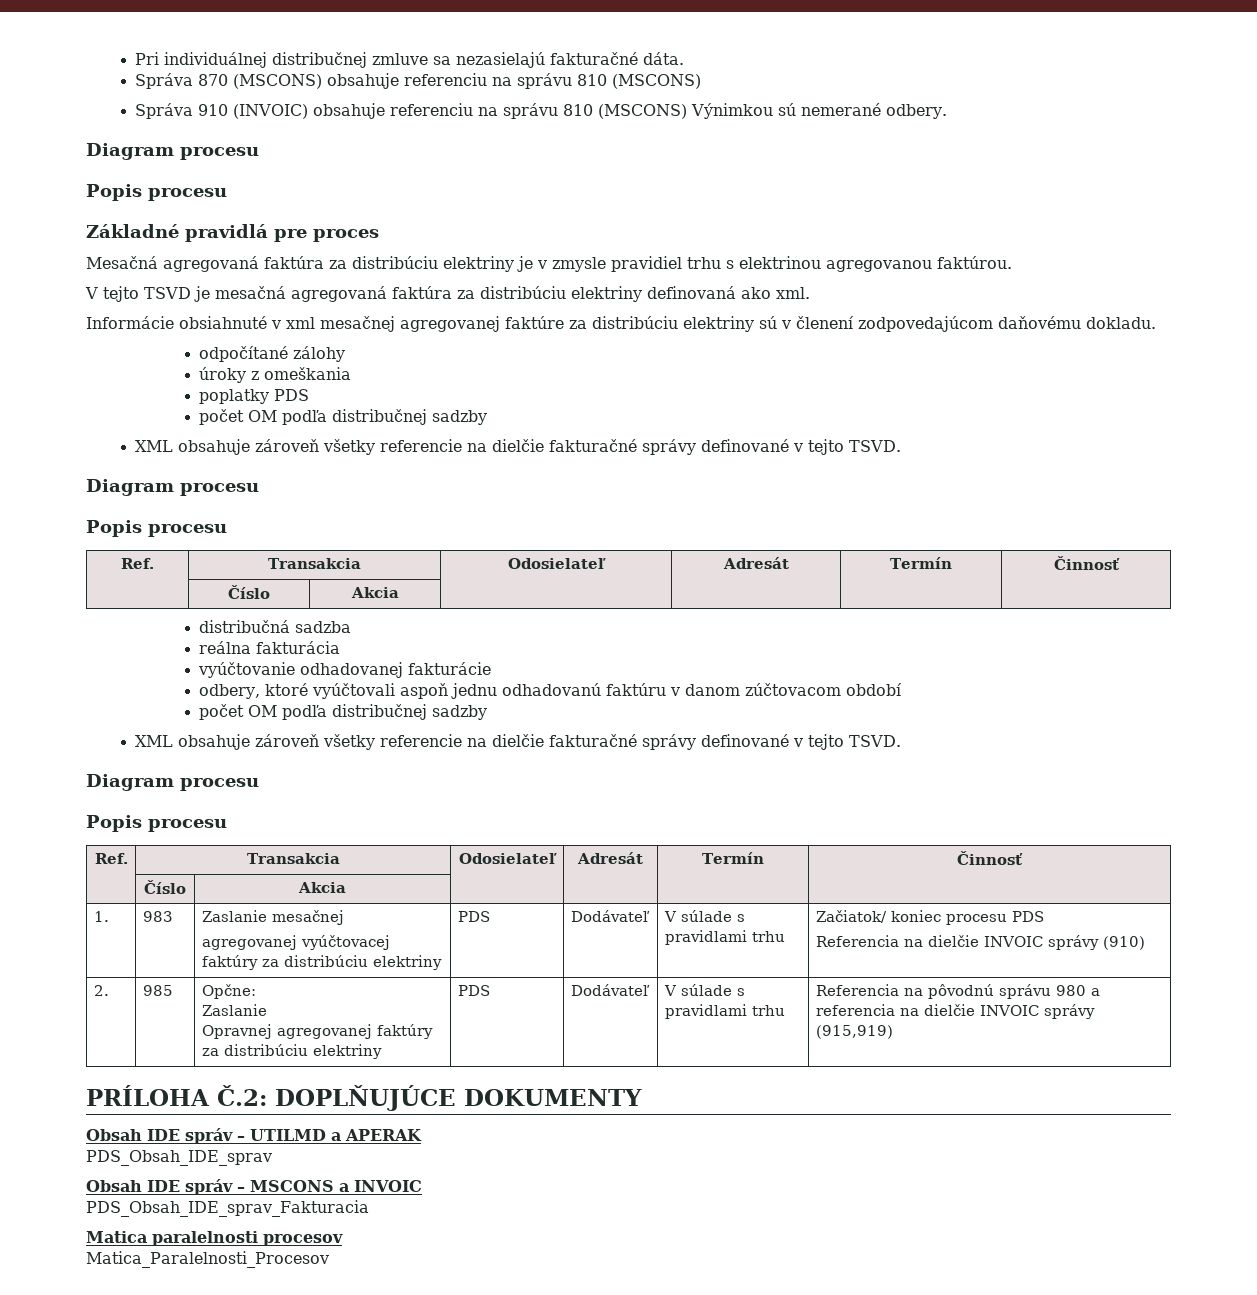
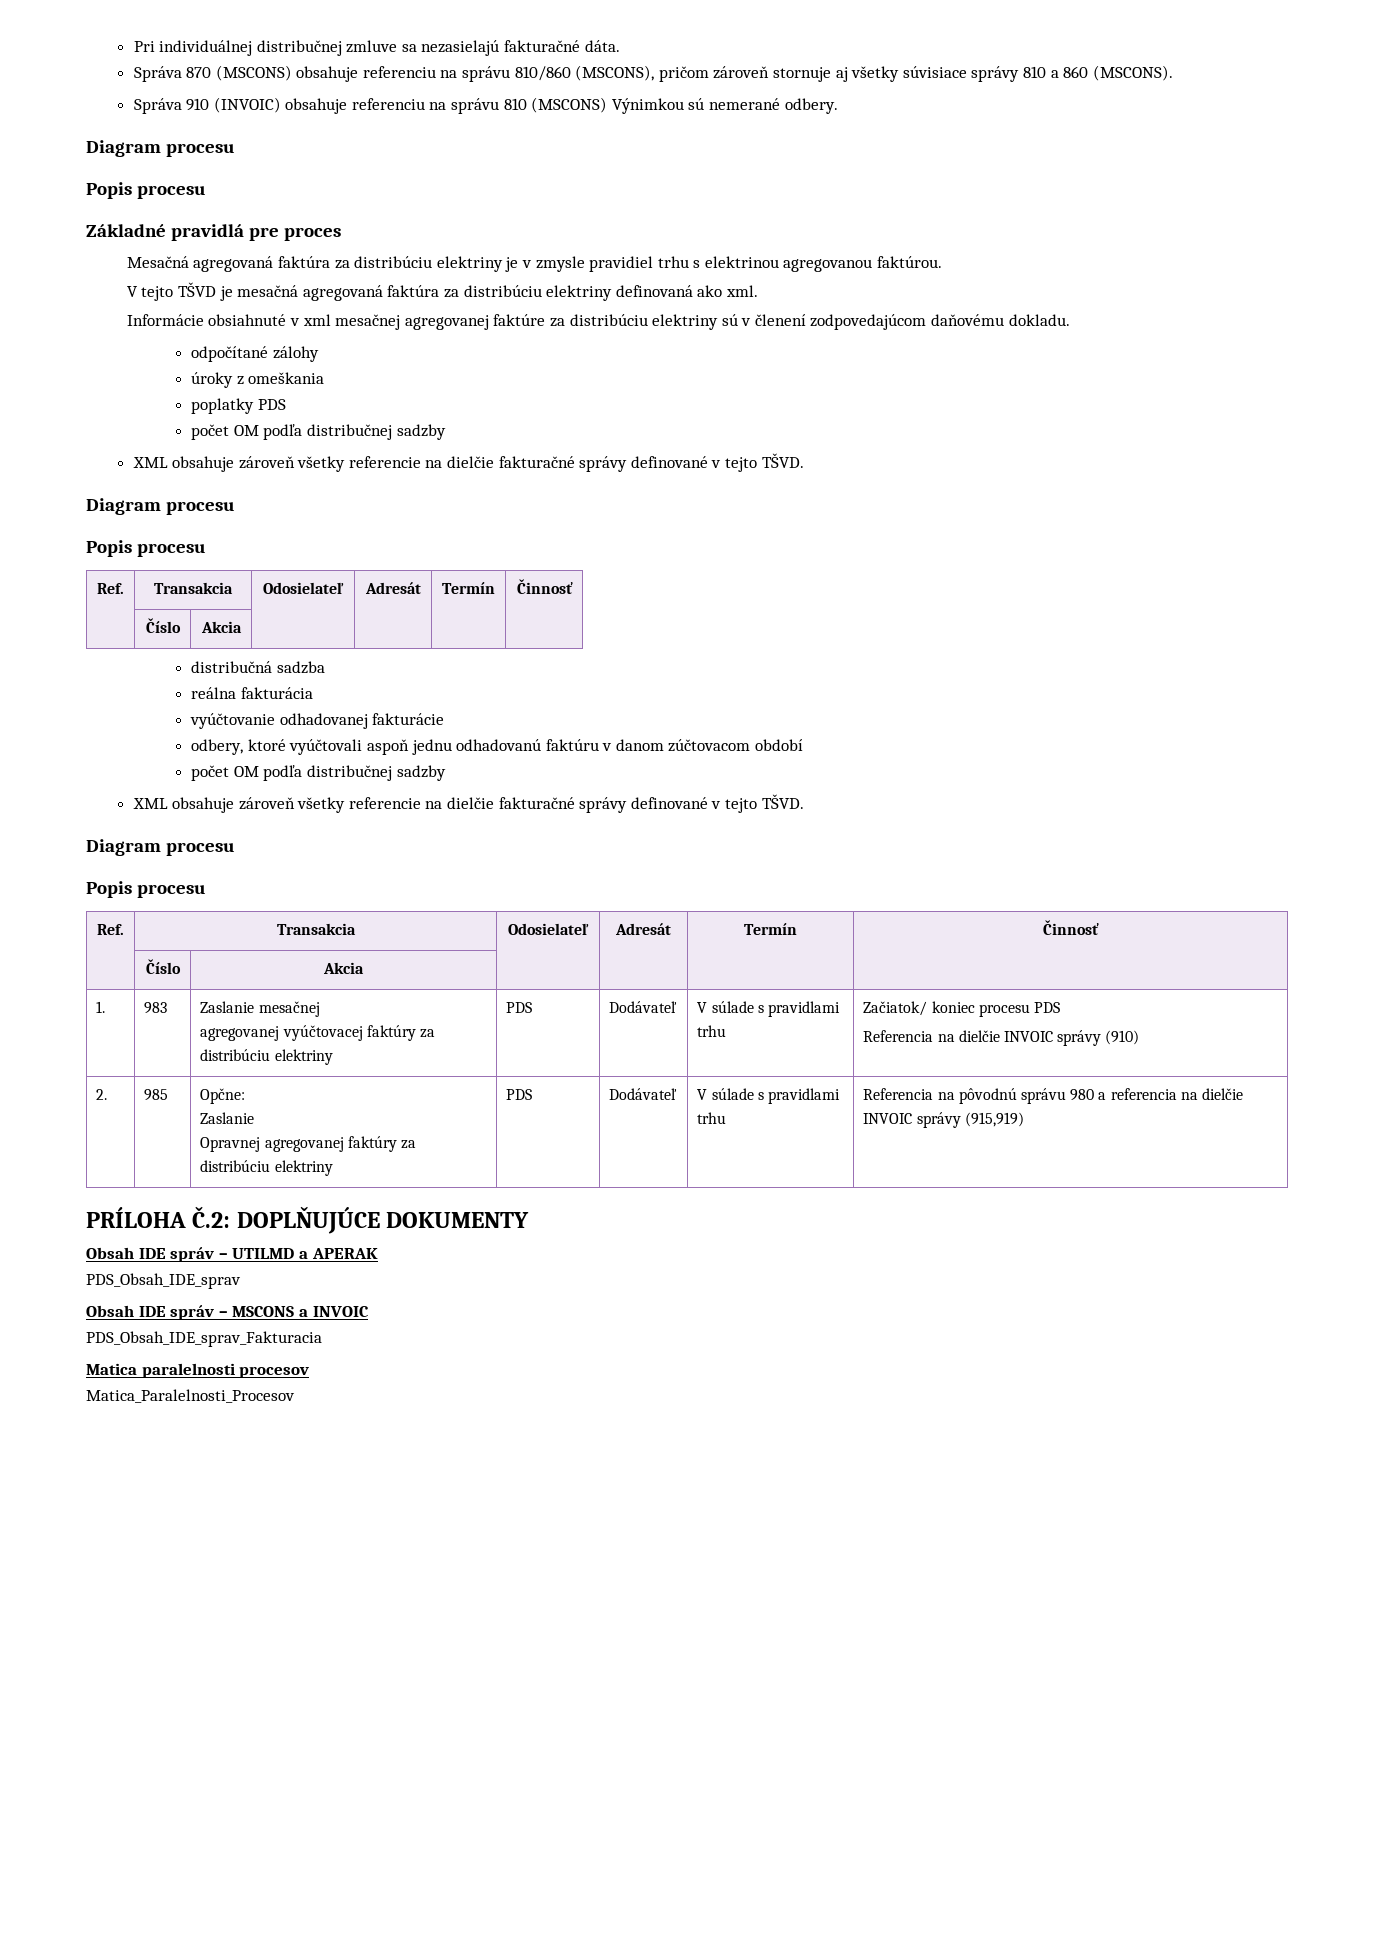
- Správa 870 (MSCONS) obsahuje referenciu na správu 810 (MSCONS)
+ Správa 870 (MSCONS) obsahuje referenciu na správu 810/860 (MSCONS), pričom zároveň stornuje aj všetky súvisiace správy 810 a 860 (MSCONS).
- V tejto TSVD je mesačná agregovaná faktúra za distribúciu elektriny definovaná ako xml.
+ V tejto TŠVD je mesačná agregovaná faktúra za distribúciu elektriny definovaná ako xml.
  poplatky PDS
  počet OM podľa distribučnej sadzby
- XML obsahuje zároveň všetky referencie na dielčie fakturačné správy definované v tejto TSVD.
+ XML obsahuje zároveň všetky referencie na dielčie fakturačné správy definované v tejto TŠVD.
  odbery, ktoré vyúčtovali aspoň jednu odhadovanú faktúru v danom zúčtovacom období
  počet OM podľa distribučnej sadzby
- XML obsahuje zároveň všetky referencie na dielčie fakturačné správy definované v tejto TSVD.
+ XML obsahuje zároveň všetky referencie na dielčie fakturačné správy definované v tejto TŠVD.

